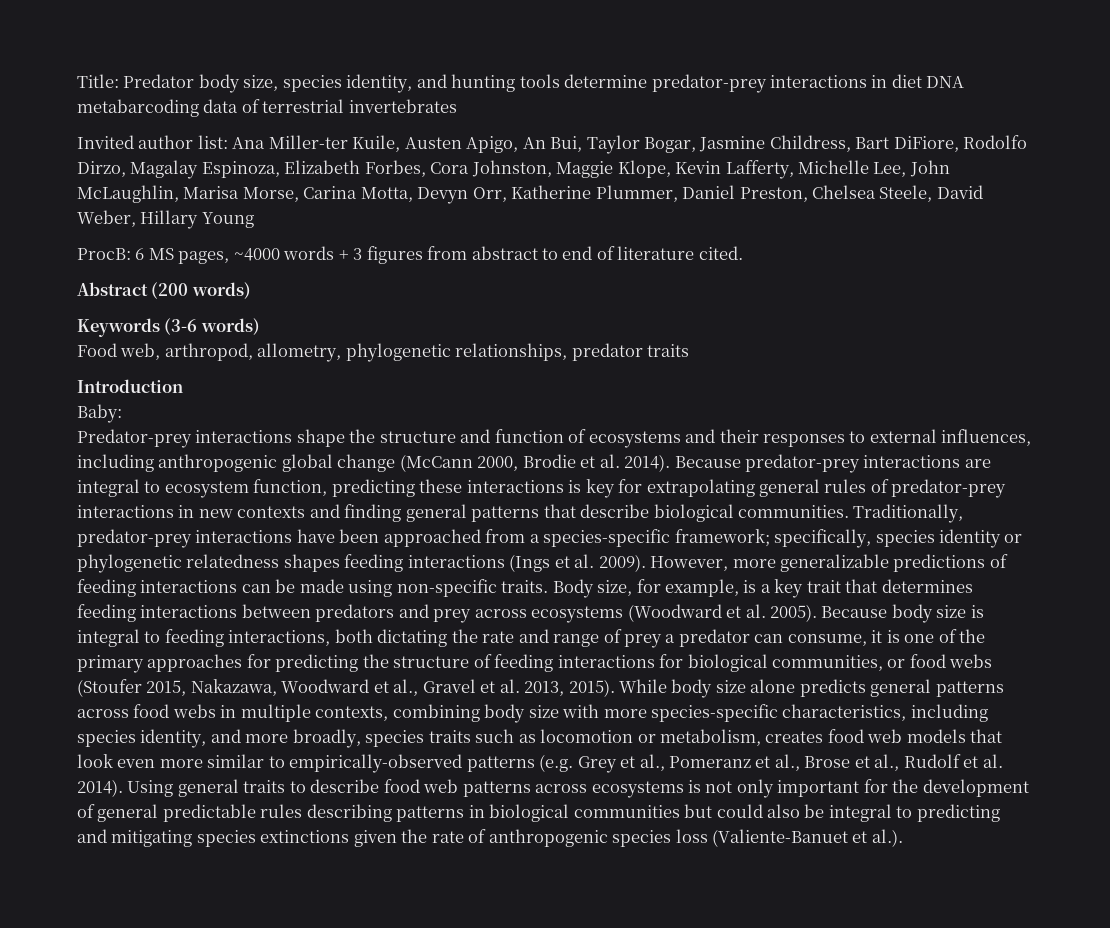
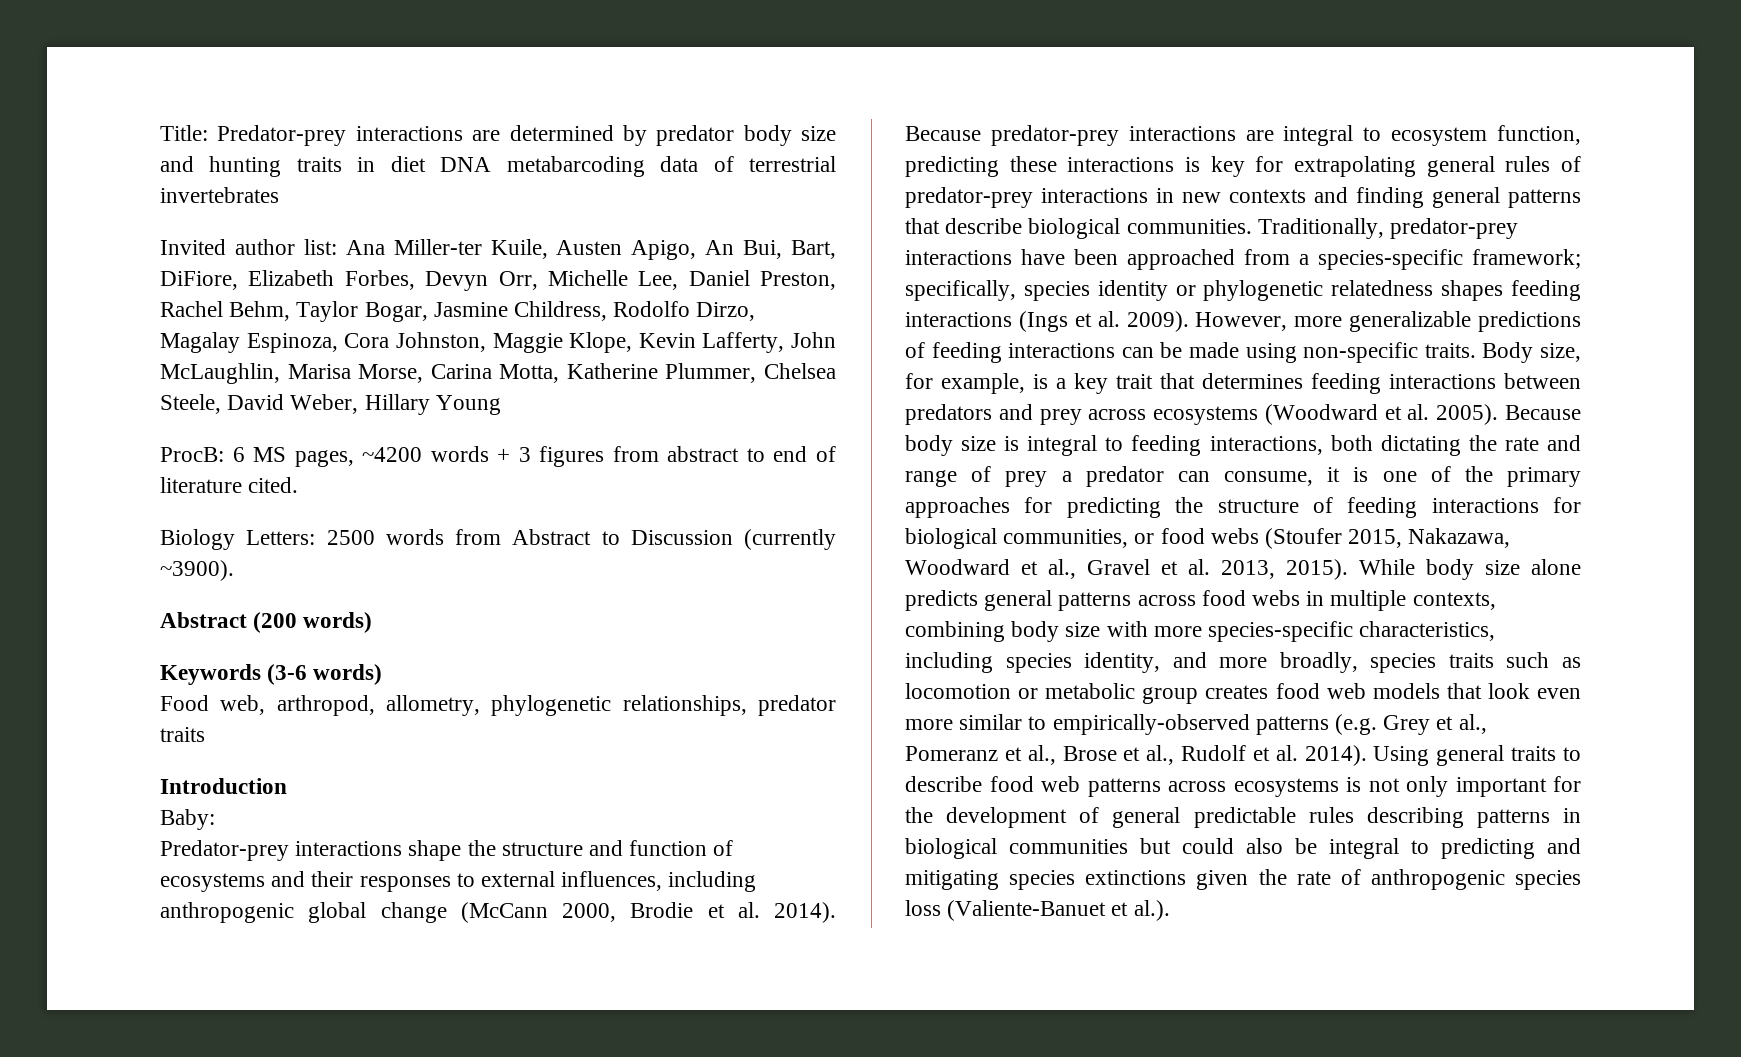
- Title: Predator body size, species identity, and hunting tools determine predator-prey interactions in diet DNA metabarcoding data of terrestrial invertebrates
+ Title: Predator-prey interactions are determined by predator body size and hunting traits in diet DNA metabarcoding data of terrestrial invertebrates
- Invited author list: Ana Miller-ter Kuile, Austen Apigo, An Bui, Taylor Bogar, Jasmine Childress, Bart DiFiore, Rodolfo Dirzo, Magalay Espinoza, Elizabeth Forbes, Cora Johnston, Maggie Klope, Kevin Lafferty, Michelle Lee, John McLaughlin, Marisa Morse, Carina Motta, Devyn Orr, Katherine Plummer, Daniel Preston, Chelsea Steele, David Weber, Hillary Young
+ Invited author list: Ana Miller-ter Kuile, Austen Apigo, An Bui, Bart, DiFiore, Elizabeth Forbes, Devyn Orr, Michelle Lee, Daniel Preston, Rachel Behm, Taylor Bogar, Jasmine Childress, Rodolfo Dirzo, Magalay Espinoza, Cora Johnston, Maggie Klope, Kevin Lafferty, John McLaughlin, Marisa Morse, Carina Motta, Katherine Plummer, Chelsea Steele, David Weber, Hillary Young
- ProcB: 6 MS pages, ~4000 words + 3 figures from abstract to end of literature cited.
+ ProcB: 6 MS pages, ~4200 words + 3 figures from abstract to end of literature cited.
+ Biology Letters: 2500 words from Abstract to Discussion (currently ~3900).
- While body size alone predicts general patterns across food webs in multiple contexts, combining body size with more species-specific characteristics, including species identity, and more broadly, species traits such as locomotion or metabolism, creates food web models that look even more similar to empirically-observed patterns (e.g. Grey et al., Pomeranz et al., Brose et al., Rudolf et al. 2014).
+ While body size alone predicts general patterns across food webs in multiple contexts, combining body size with more species-specific characteristics, including species identity, and more broadly, species traits such as locomotion or metabolic group creates food web models that look even more similar to empirically-observed patterns (e.g. Grey et al., Pomeranz et al., Brose et al., Rudolf et al. 2014).

